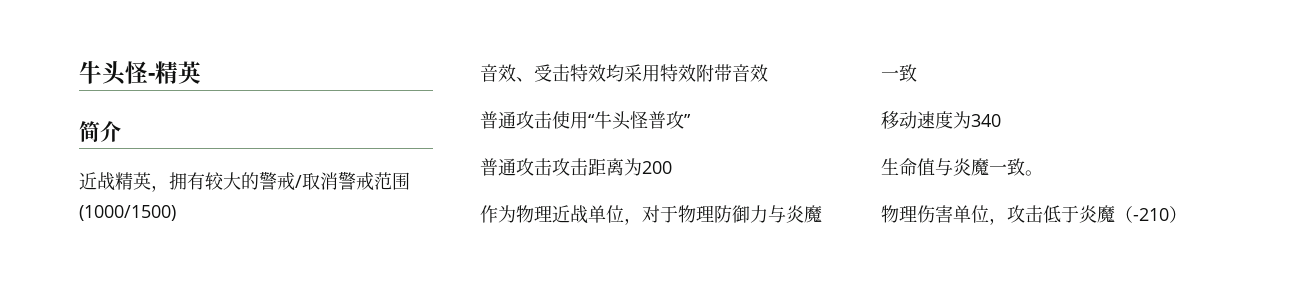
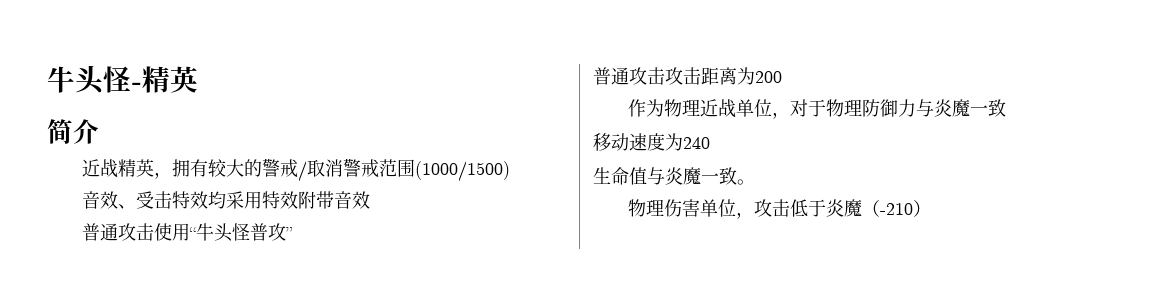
- 移动速度为340
+ 移动速度为240

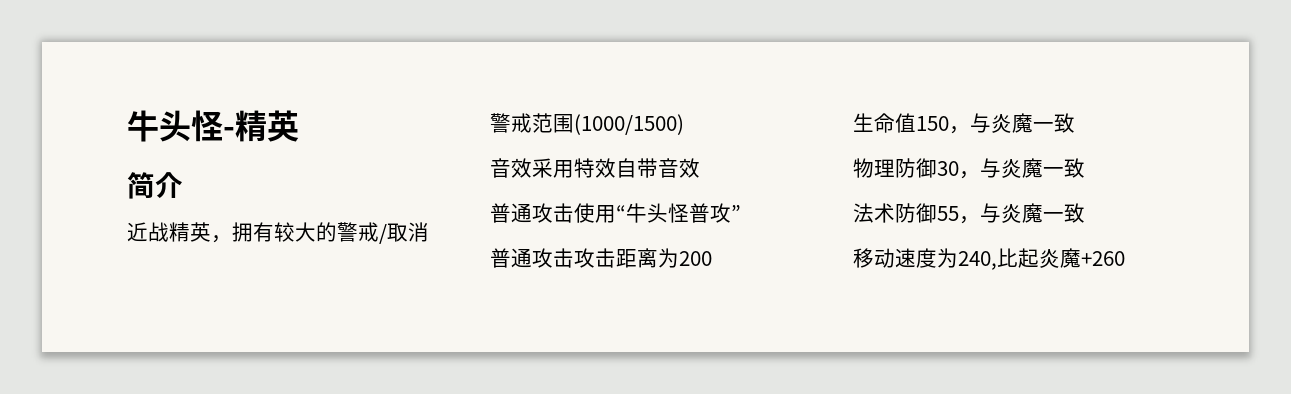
- 音效、受击特效均采用特效附带音效
+ 音效采用特效自带音效
- 作为物理近战单位，对于物理防御力与炎魔一致
+ 生命值150，与炎魔一致
+ 物理防御30，与炎魔一致
+ 法术防御55，与炎魔一致
- 移动速度为240
- 生命值与炎魔一致。
- 物理伤害单位，攻击低于炎魔（-210）
+ 移动速度为240,比起炎魔+260

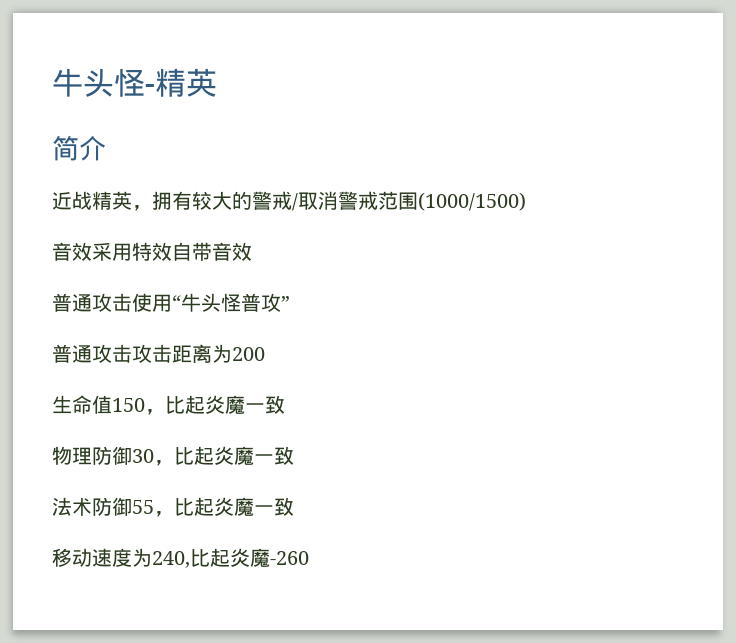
- 生命值150，与炎魔一致
+ 生命值150，比起炎魔一致
- 物理防御30，与炎魔一致
+ 物理防御30，比起炎魔一致
- 法术防御55，与炎魔一致
+ 法术防御55，比起炎魔一致
- 移动速度为240,比起炎魔+260
+ 移动速度为240,比起炎魔-260

